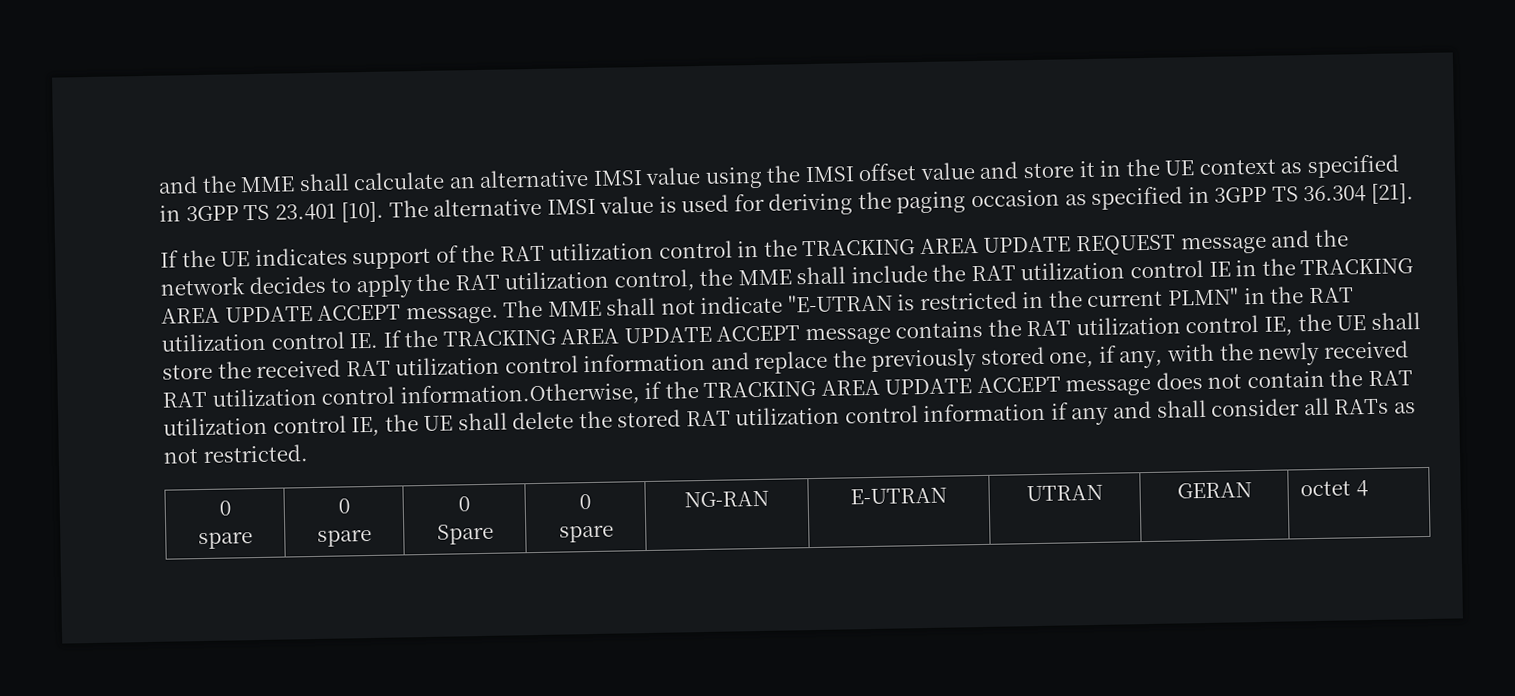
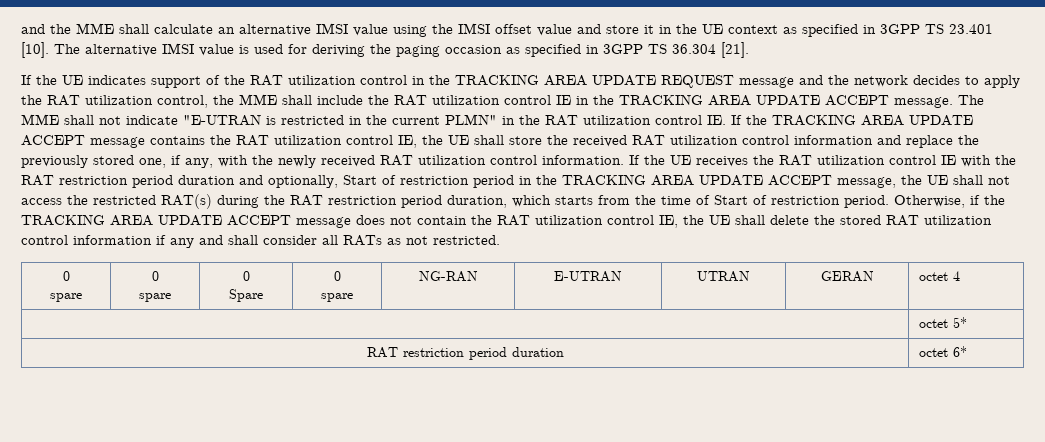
- The MME shall not indicate "E-UTRAN is restricted in the current PLMN" in the RAT utilization control IE. If the TRACKING AREA UPDATE ACCEPT message contains the RAT utilization control IE, the UE shall store the received RAT utilization control information and replace the previously stored one, if any, with the newly received RAT utilization control information.Otherwise, if the TRACKING AREA UPDATE ACCEPT message does not contain the RAT utilization control IE, the UE shall delete the stored RAT utilization control information if any and shall consider all RATs as not restricted.
+ The MME shall not indicate "E-UTRAN is restricted in the current PLMN" in the RAT utilization control IE. If the TRACKING AREA UPDATE ACCEPT message contains the RAT utilization control IE, the UE shall store the received RAT utilization control information and replace the previously stored one, if any, with the newly received RAT utilization control information. If the UE receives the RAT utilization control IE with the RAT restriction period duration and optionally, Start of restriction period in the TRACKING AREA UPDATE ACCEPT message, the UE shall not access the restricted RAT(s) during the RAT restriction period duration, which starts from the time of Start of restriction period. Otherwise, if the TRACKING AREA UPDATE ACCEPT message does not contain the RAT utilization control IE, the UE shall delete the stored RAT utilization control information if any and shall consider all RATs as not restricted.
+ | octet 5*
+ RAT restriction period duration | octet 6*

